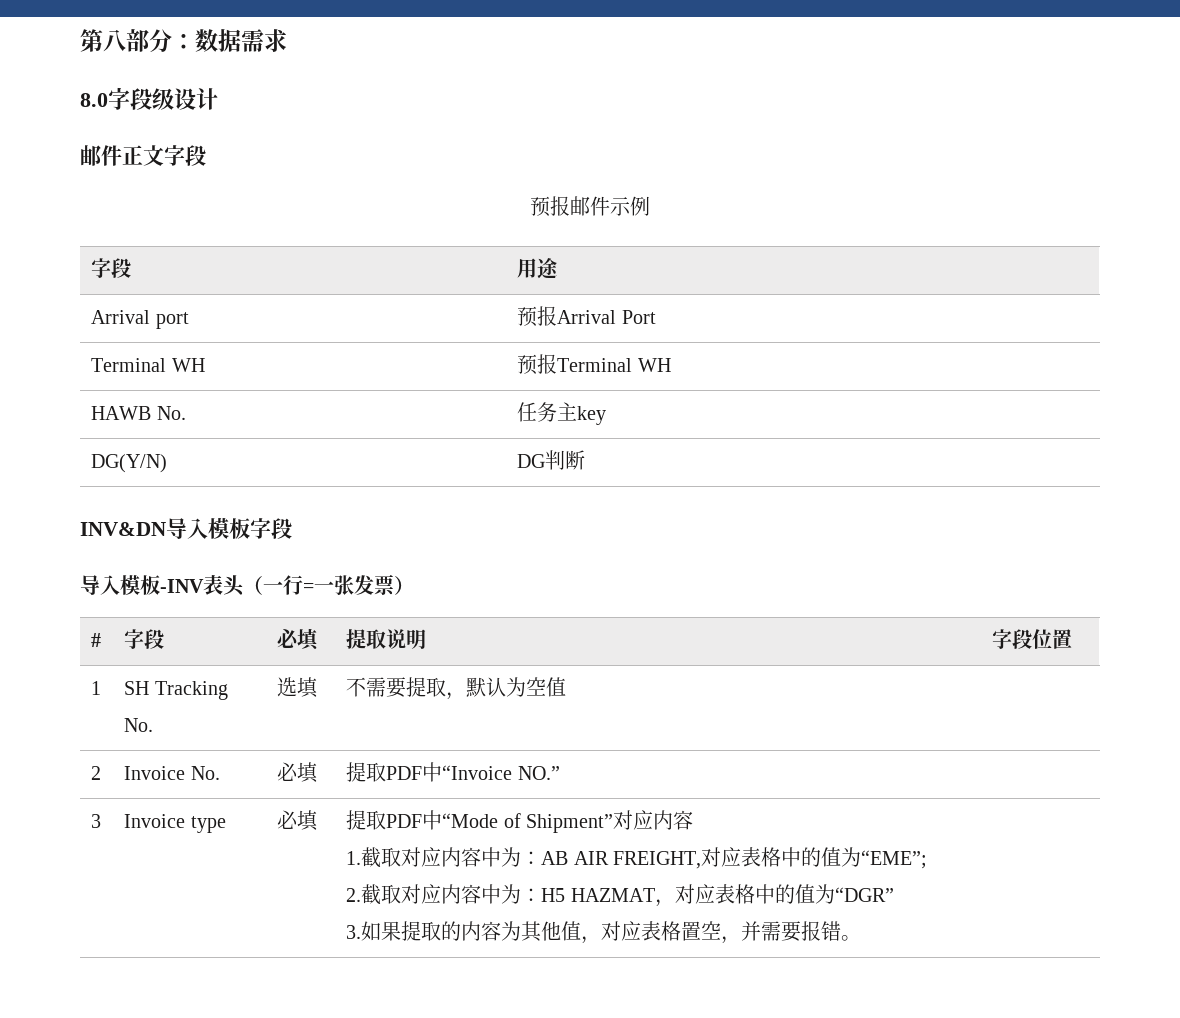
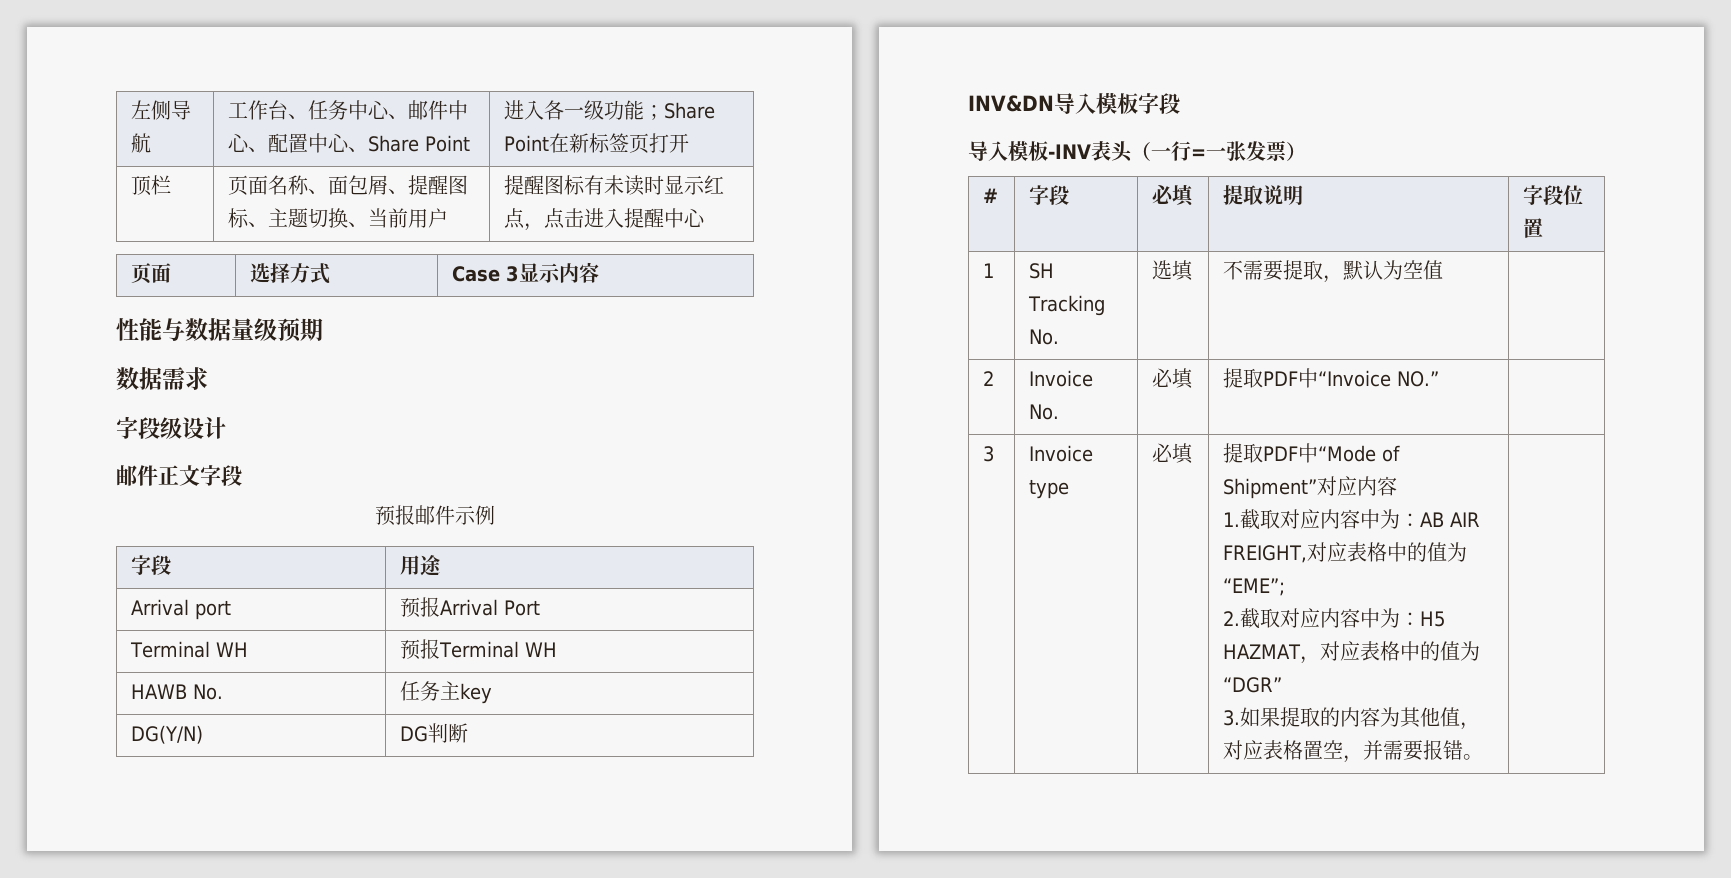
- 第八部分：数据需求
+ 左侧导航 | 工作台、任务中心、邮件中心、配置中心、Share Point | 进入各一级功能；Share Point在新标签页打开
+ 顶栏 | 页面名称、面包屑、提醒图标、主题切换、当前用户 | 提醒图标有未读时显示红点，点击进入提醒中心
+ 页面 | 选择方式 | Case 3显示内容
+ 性能与数据量级预期
+ 数据需求
- 8.0字段级设计
+ 字段级设计

